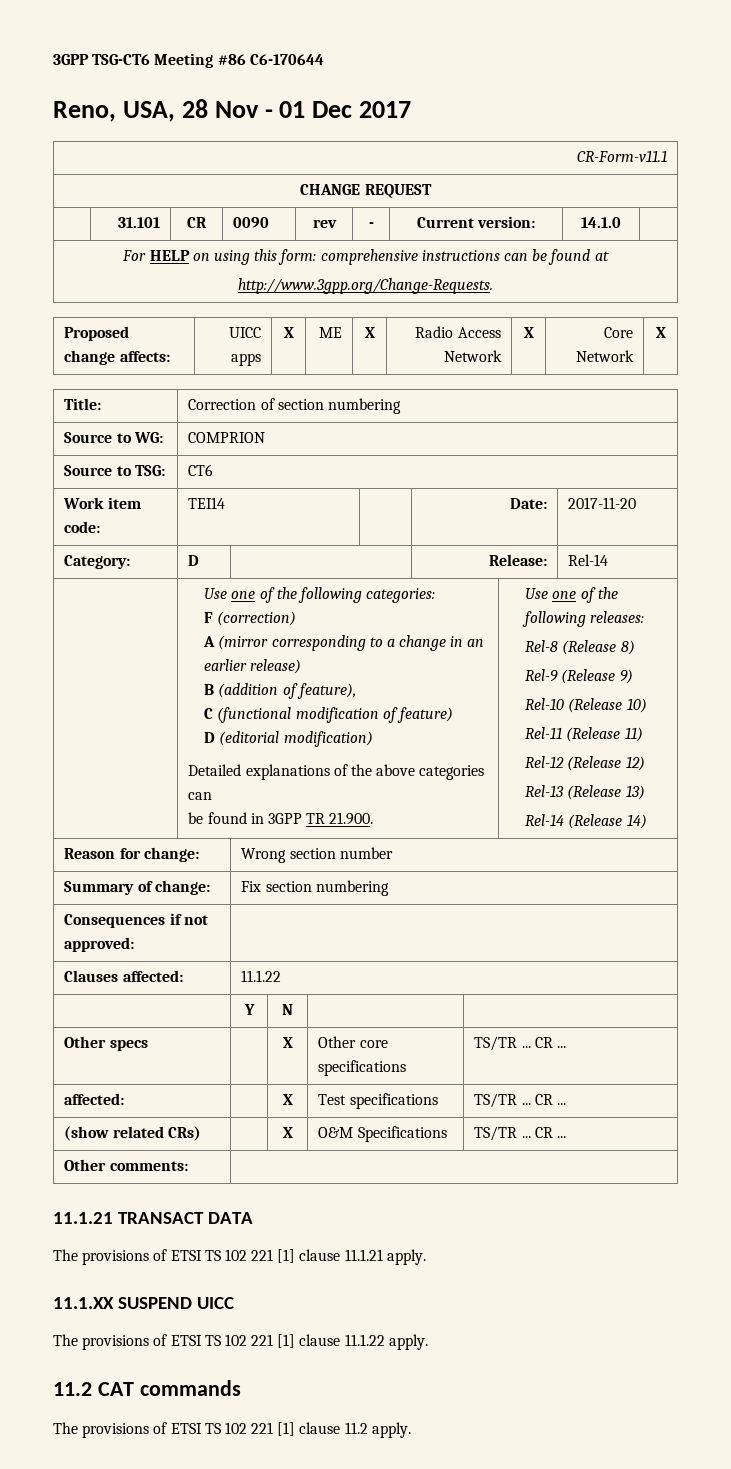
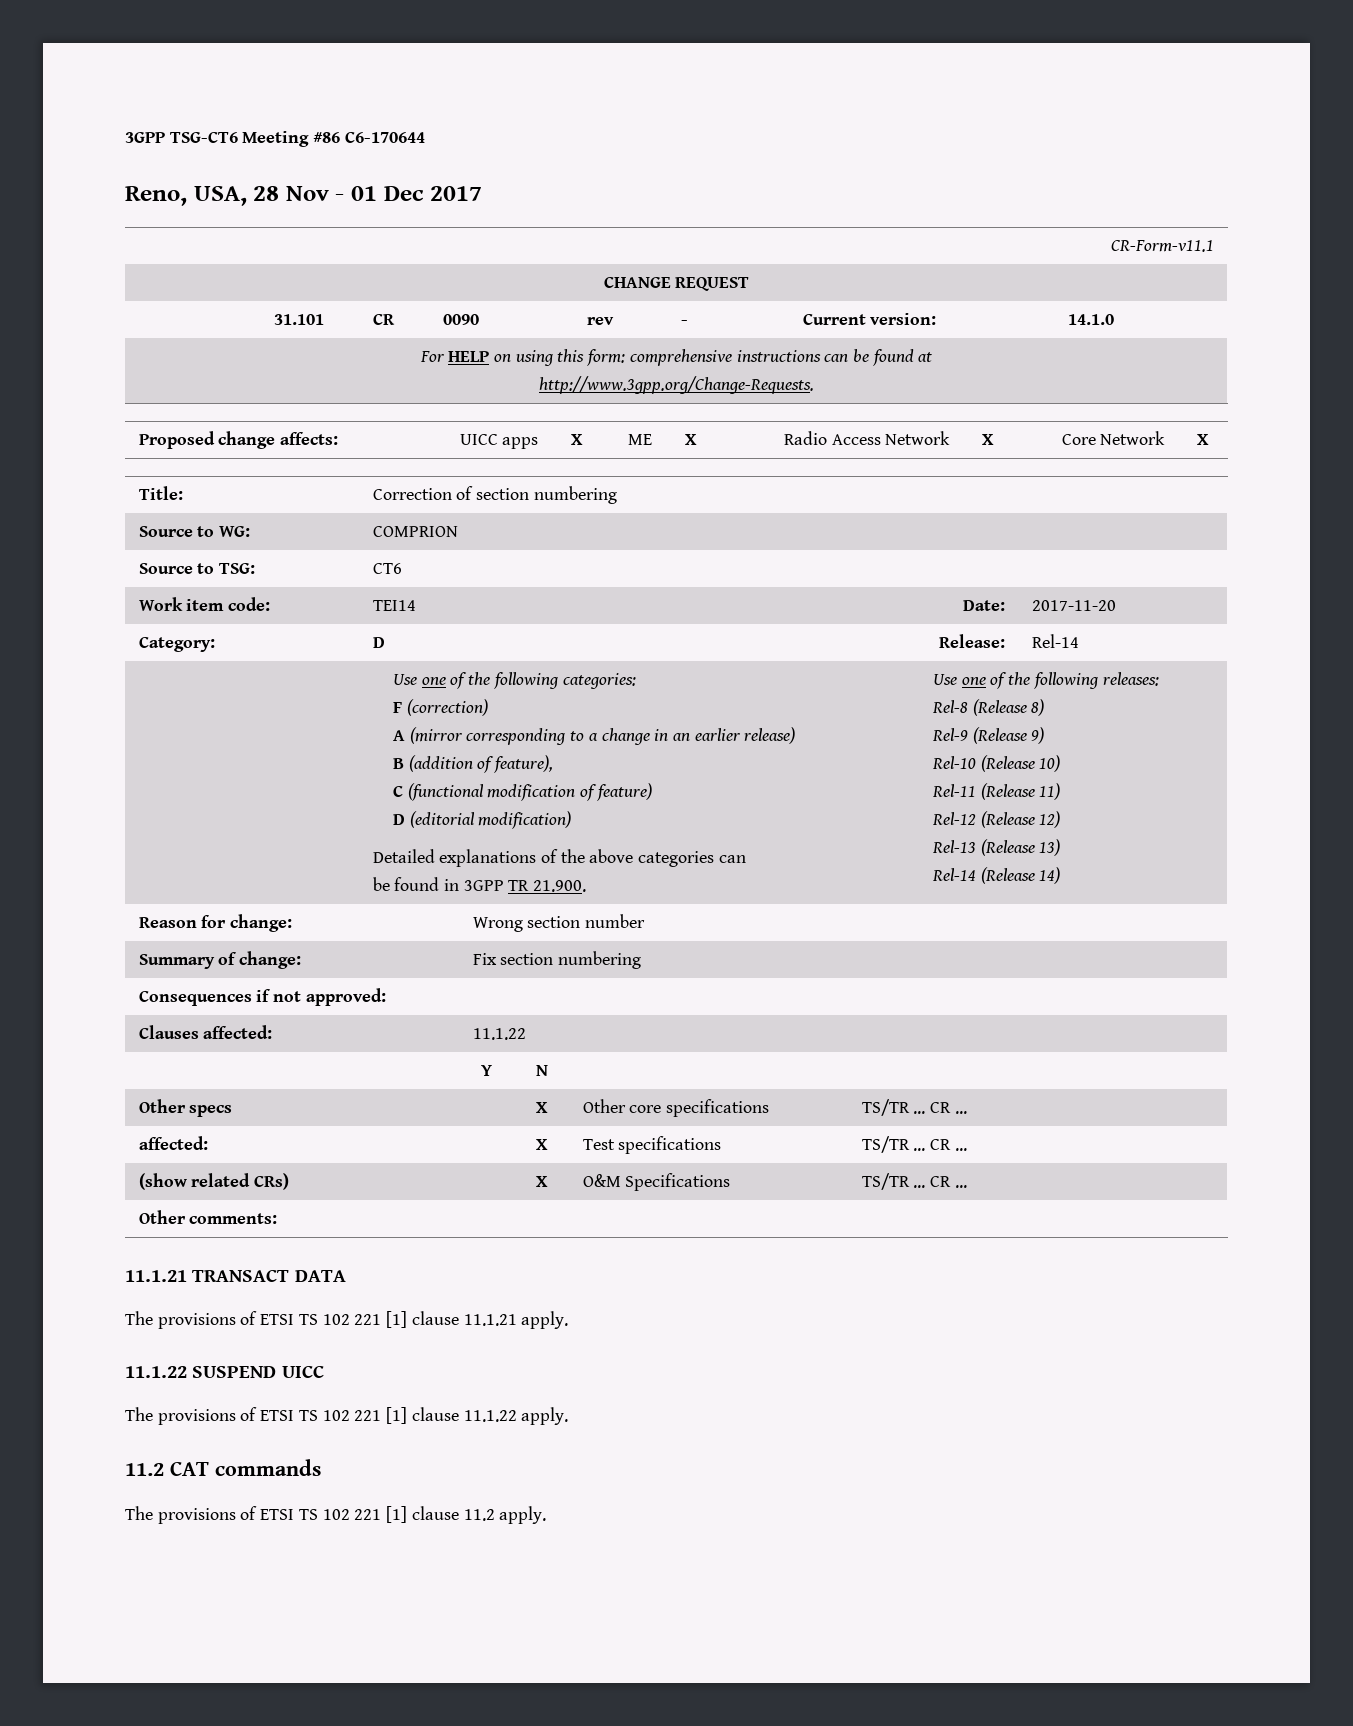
- 11.1.XX SUSPEND UICC
+ 11.1.22 SUSPEND UICC

